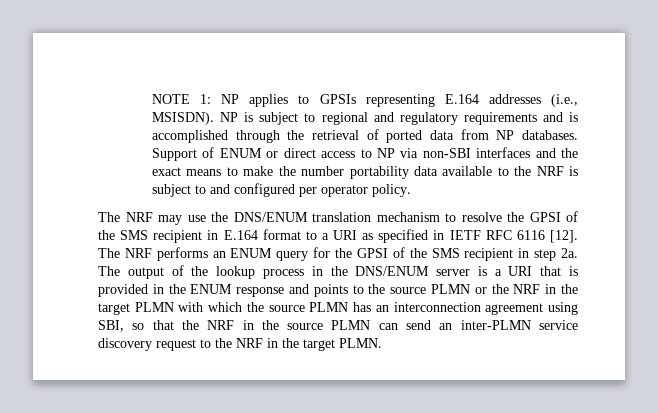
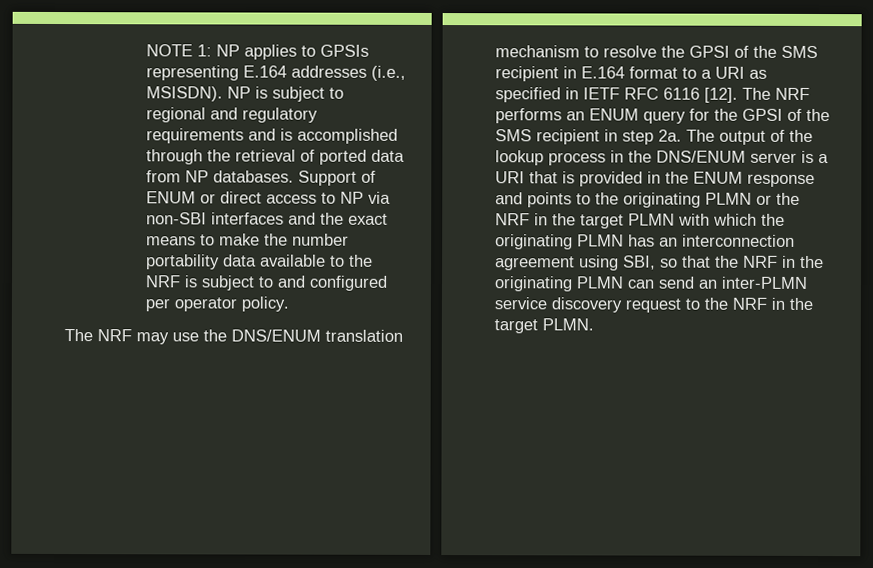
- The output of the lookup process in the DNS/ENUM server is a URI that is provided in the ENUM response and points to the source PLMN or the NRF in the target PLMN with which the source PLMN has an interconnection agreement using SBI, so that the NRF in the source PLMN can send an inter-PLMN service discovery request to the NRF in the target PLMN.
+ The output of the lookup process in the DNS/ENUM server is a URI that is provided in the ENUM response and points to the originating PLMN or the NRF in the target PLMN with which the originating PLMN has an interconnection agreement using SBI, so that the NRF in the originating PLMN can send an inter-PLMN service discovery request to the NRF in the target PLMN.

